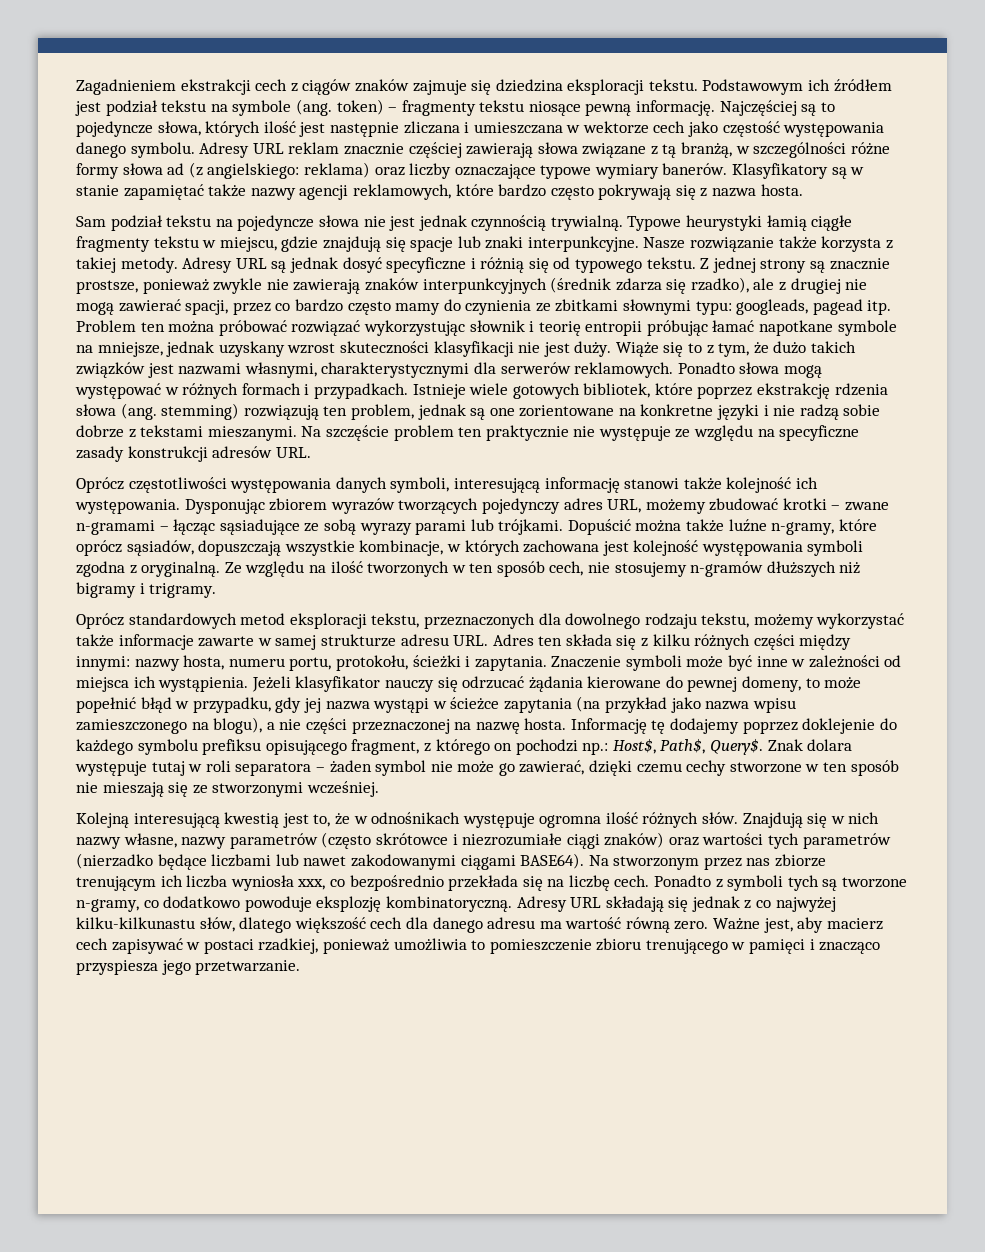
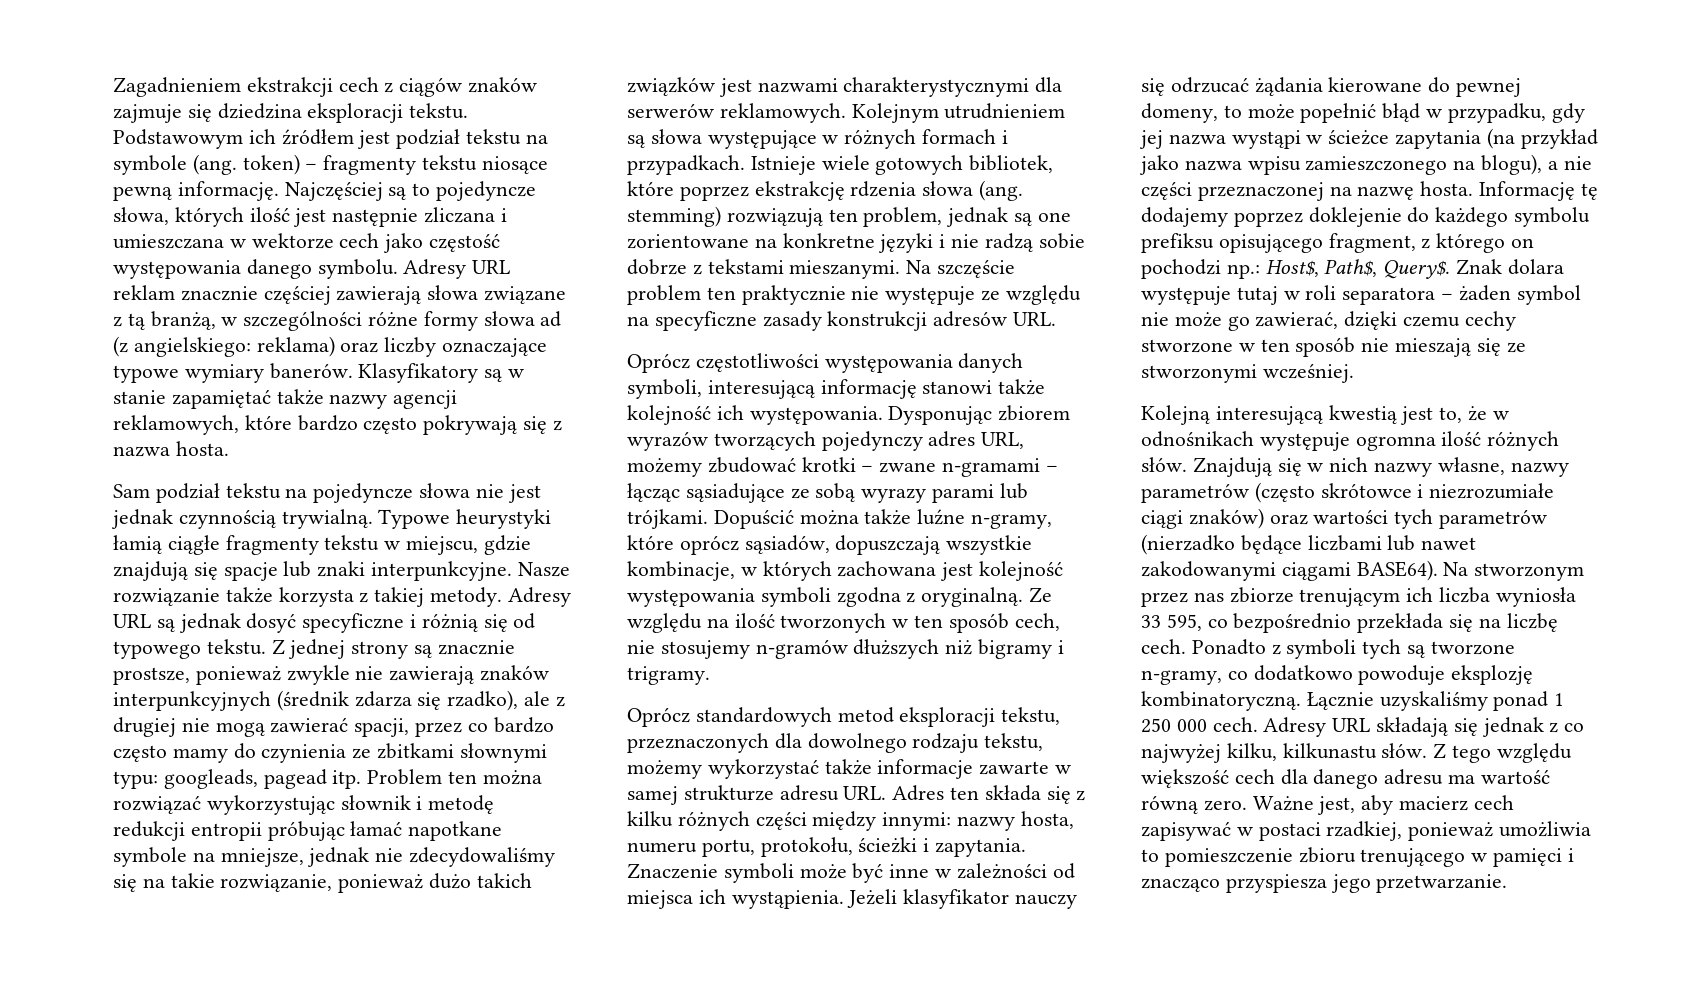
- Problem ten można próbować rozwiązać wykorzystując słownik i teorię entropii próbując łamać napotkane symbole na mniejsze, jednak uzyskany wzrost skuteczności klasyfikacji nie jest duży. Wiąże się to z tym, że dużo takich związków jest nazwami własnymi, charakterystycznymi dla serwerów reklamowych.
+ Problem ten można rozwiązać wykorzystując słownik i metodę redukcji entropii próbując łamać napotkane symbole na mniejsze, jednak nie zdecydowaliśmy się na takie rozwiązanie, ponieważ dużo takich związków jest nazwami charakterystycznymi dla serwerów reklamowych.
- Ponadto słowa mogą występować w różnych formach i przypadkach.
+ Kolejnym utrudnieniem są słowa występujące w różnych formach i przypadkach.
- Na stworzonym przez nas zbiorze trenującym ich liczba wyniosła xxx, co bezpośrednio przekłada się na liczbę cech.
+ Na stworzonym przez nas zbiorze trenującym ich liczba wyniosła 33 595, co bezpośrednio przekłada się na liczbę cech.
+ Łącznie uzyskaliśmy ponad 1 250 000 cech.
- Adresy URL składają się jednak z co najwyżej kilku-kilkunastu słów, dlatego większość cech dla danego adresu ma wartość równą zero.
+ Adresy URL składają się jednak z co najwyżej kilku, kilkunastu słów. Z tego względu większość cech dla danego adresu ma wartość równą zero.

